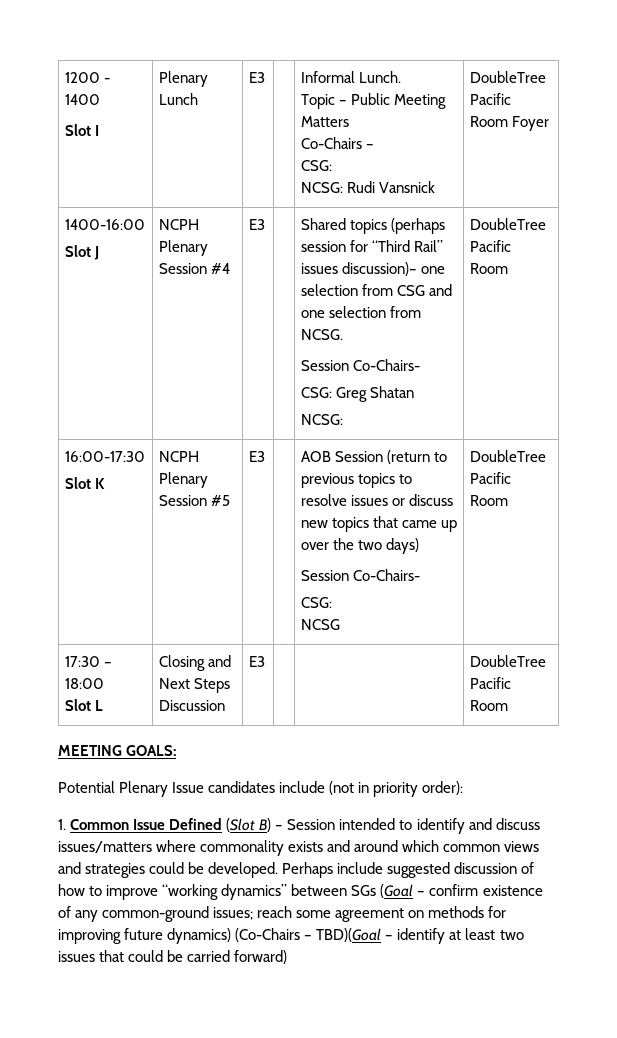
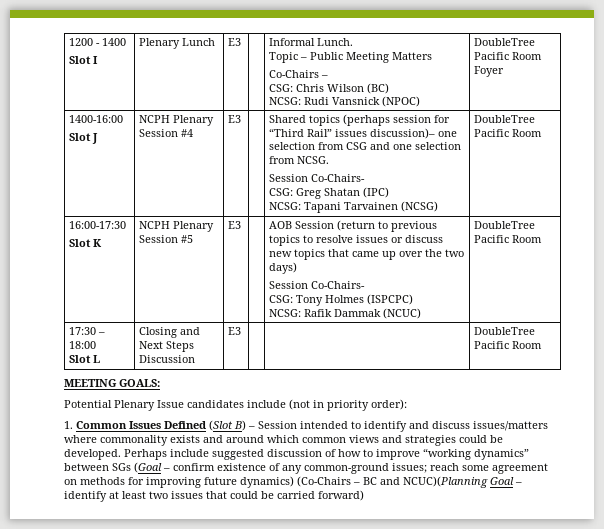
  1200 - 1400
  Slot I | Plenary Lunch | E3 | | Informal Lunch.
  Topic – Public Meeting Matters
  Co-Chairs –
- CSG:
- NCSG: Rudi Vansnick | DoubleTree Pacific Room Foyer
+ CSG: Chris Wilson (BC)
+ NCSG: Rudi Vansnick (NPOC) | DoubleTree Pacific Room Foyer
  1400-16:00
  Slot J | NCPH Plenary Session #4 | E3 | | Shared topics (perhaps session for “Third Rail” issues discussion)– one selection from CSG and one selection from NCSG.
  Session Co-Chairs-
- CSG: Greg Shatan
- NCSG: | DoubleTree Pacific Room
+ CSG: Greg Shatan (IPC)
+ NCSG: Tapani Tarvainen (NCSG) | DoubleTree Pacific Room
  AOB Session (return to previous topics to resolve issues or discuss new topics that came up over the two days)
  Session Co-Chairs-
- CSG:
- NCSG
+ CSG: Tony Holmes (ISPCPC)
+ NCSG: Rafik Dammak (NCUC)
- 1. Common Issue Defined (Slot B) – Session intended to identify and discuss issues/matters where commonality exists and around which common views and strategies could be developed.
+ 1. Common Issues Defined (Slot B) – Session intended to identify and discuss issues/matters where commonality exists and around which common views and strategies could be developed.
- Perhaps include suggested discussion of how to improve “working dynamics” between SGs (Goal – confirm existence of any common-ground issues; reach some agreement on methods for improving future dynamics) (Co-Chairs – TBD)(Goal – identify at least two issues that could be carried forward)
+ Perhaps include suggested discussion of how to improve “working dynamics” between SGs (Goal – confirm existence of any common-ground issues; reach some agreement on methods for improving future dynamics) (Co-Chairs – BC and NCUC)(Planning Goal – identify at least two issues that could be carried forward)

